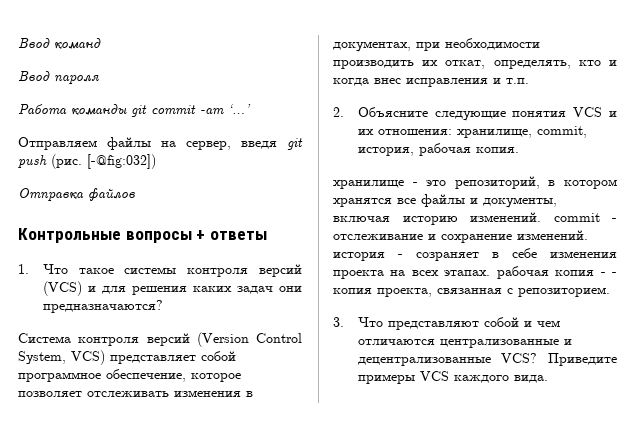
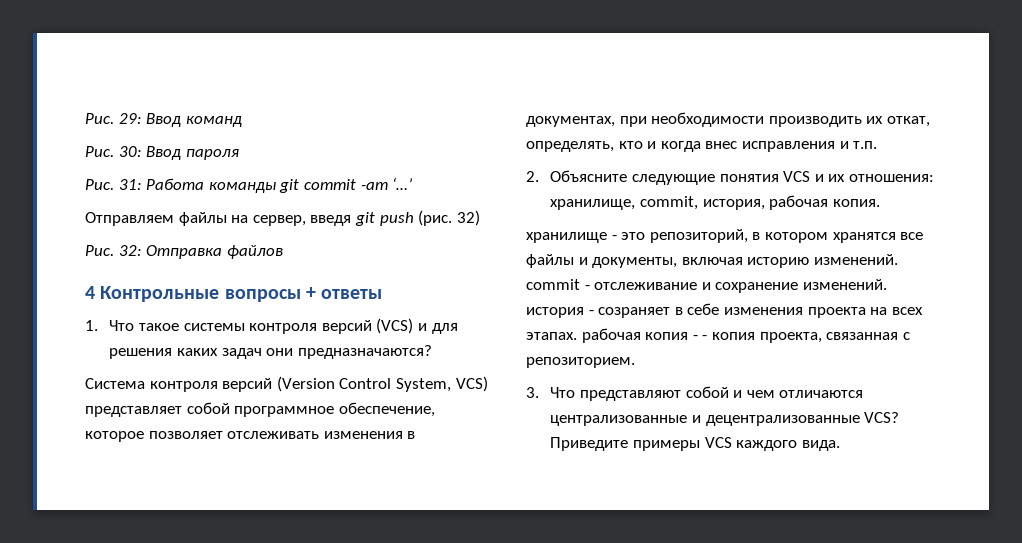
- Ввод команд
+ Рис. 29: Ввод команд
- Ввод пароля
+ Рис. 30: Ввод пароля
- Работа команды git commit -am ‘…’
+ Рис. 31: Работа команды git commit -am ‘…’
- [-@fig:032])
- Отправка файлов
+ 32)
+ Рис. 32: Отправка файлов
- Контрольные вопросы + ответы
+ 4 Контрольные вопросы + ответы

